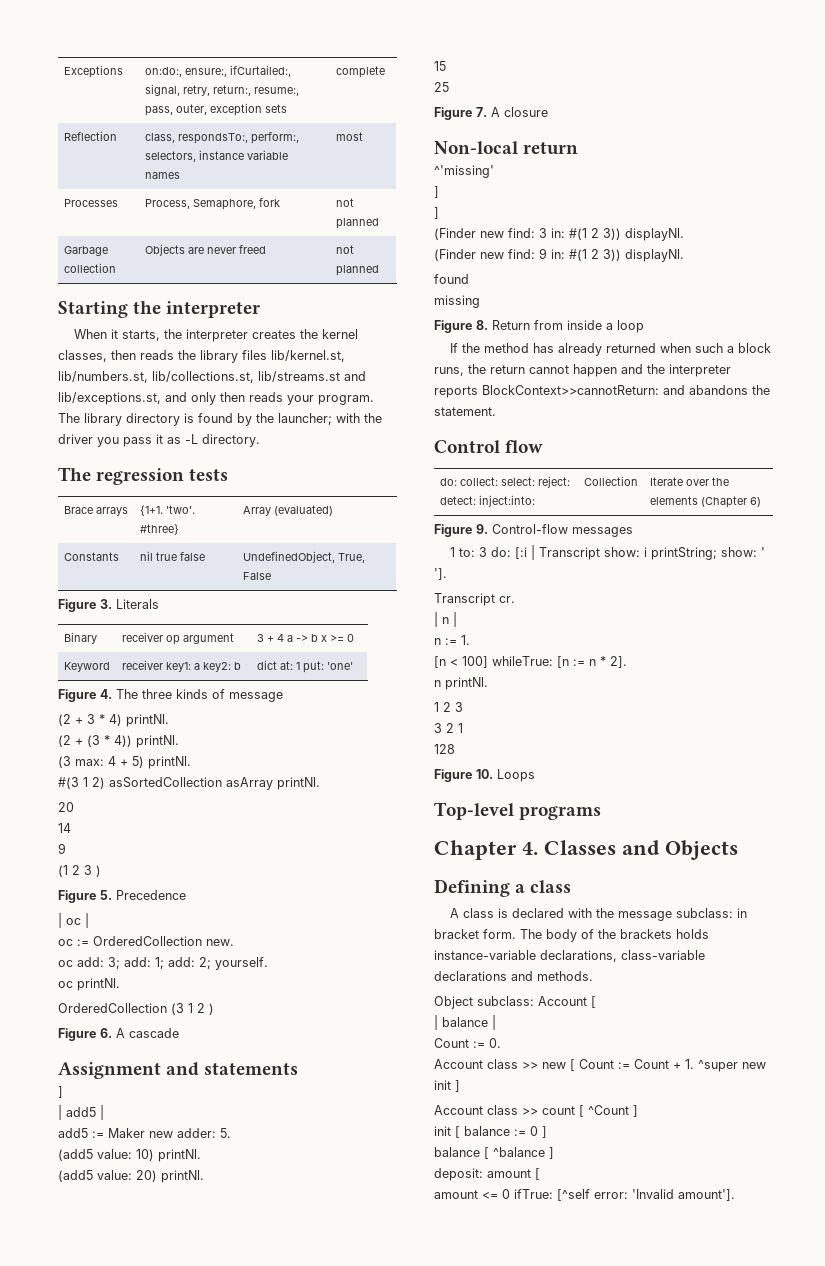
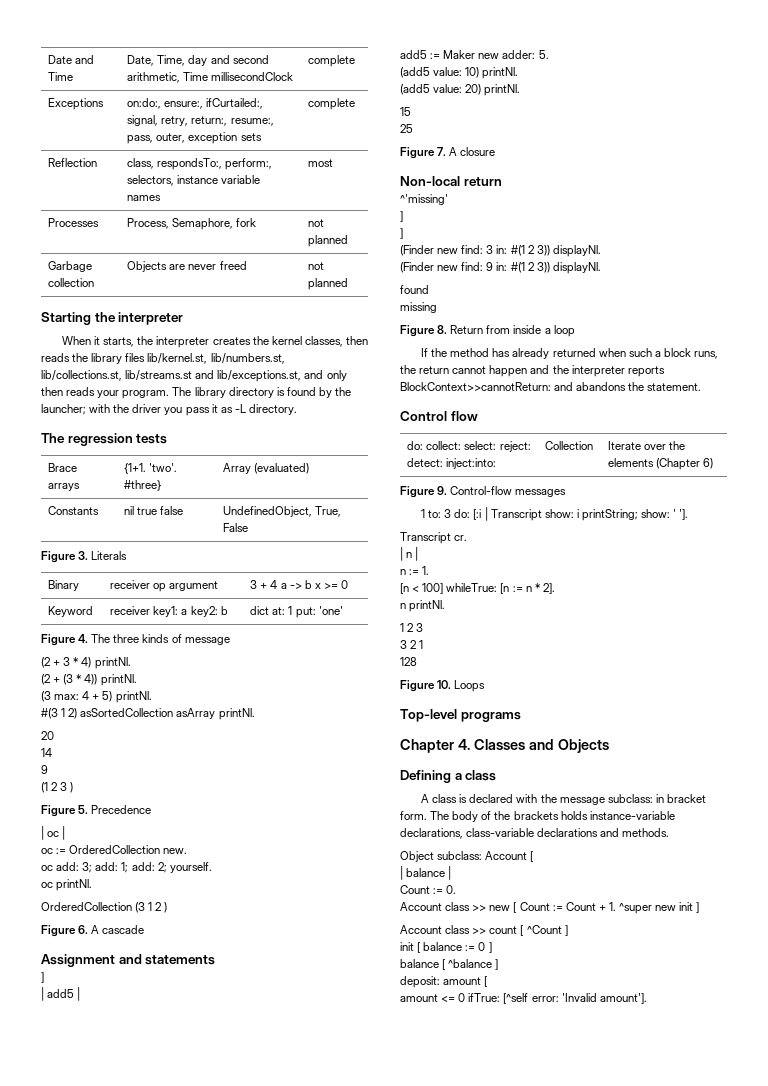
+ Date and Time | Date, Time, day and second arithmetic, Time millisecondClock | complete

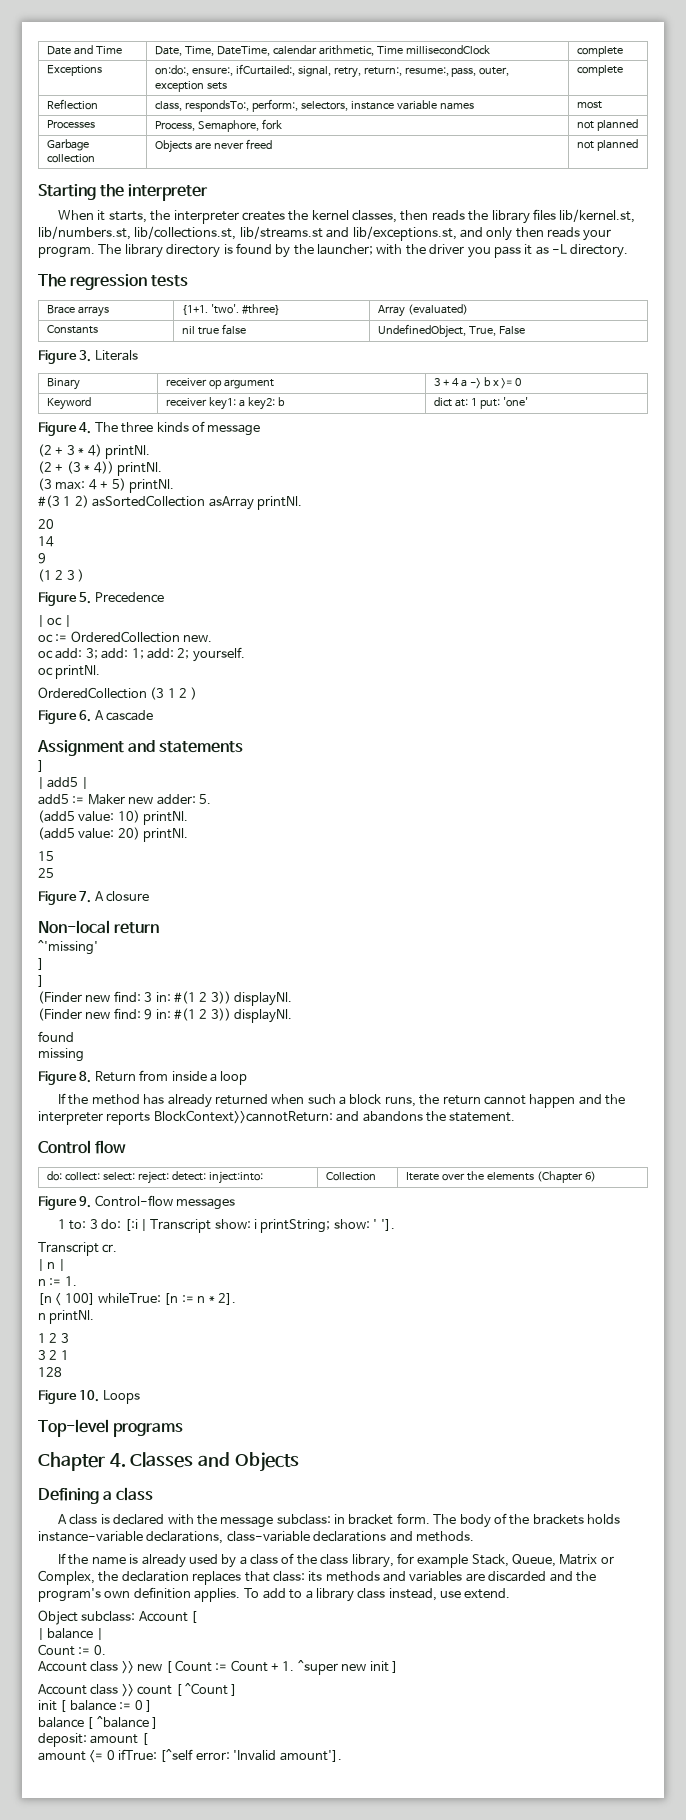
- Date and Time | Date, Time, day and second arithmetic, Time millisecondClock | complete
+ Date and Time | Date, Time, DateTime, calendar arithmetic, Time millisecondClock | complete
+ If the name is already used by a class of the class library, for example Stack, Queue, Matrix or Complex, the declaration replaces that class: its methods and variables are discarded and the program's own definition applies. To add to a library class instead, use extend.

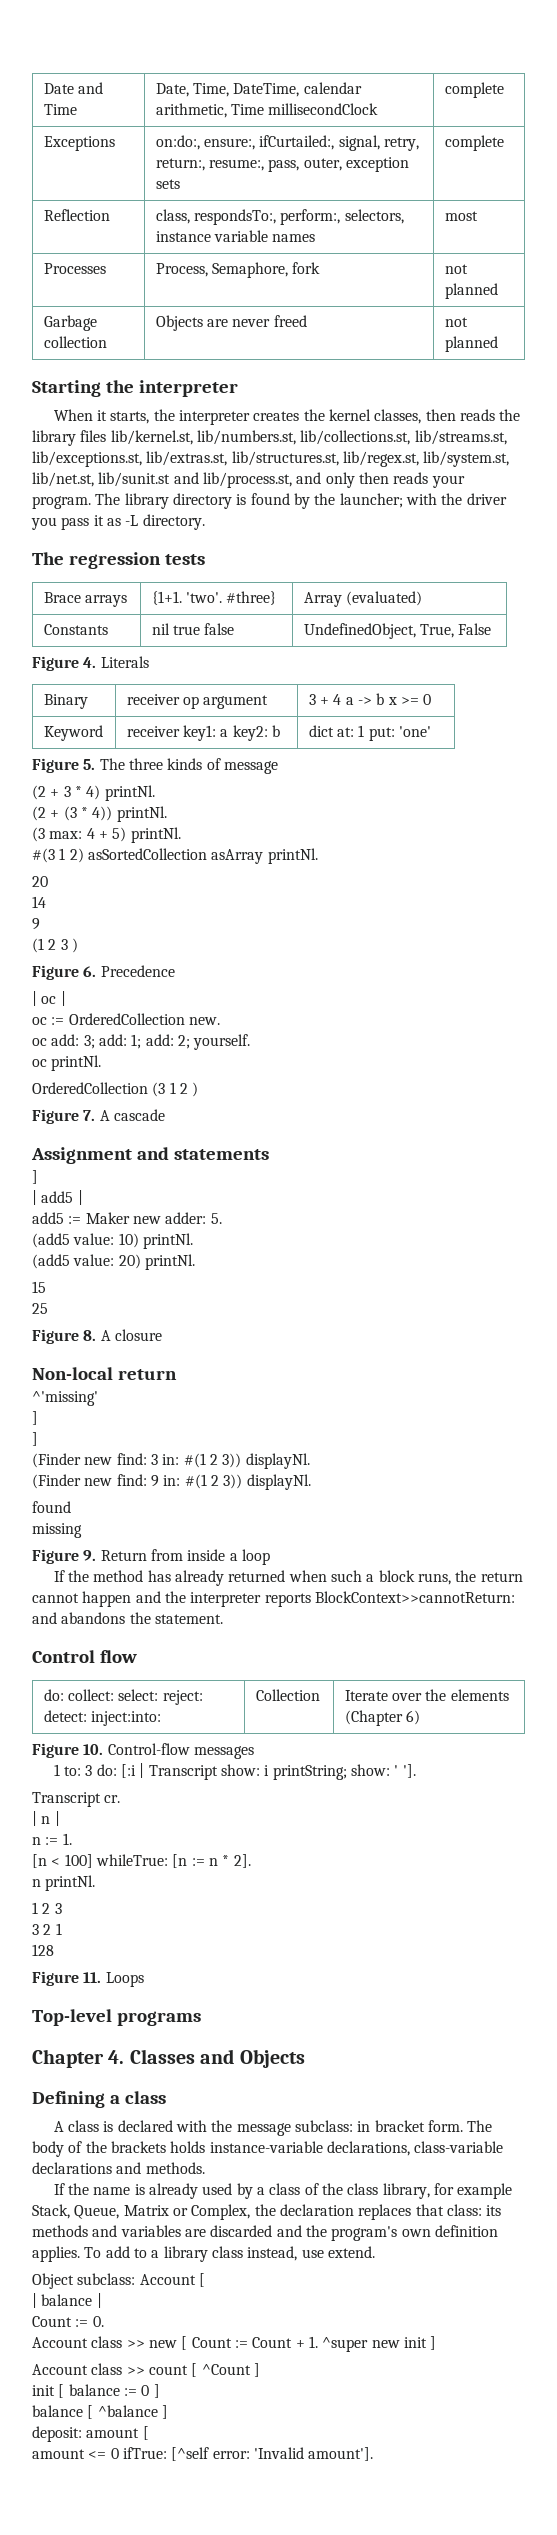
- When it starts, the interpreter creates the kernel classes, then reads the library files lib/kernel.st, lib/numbers.st, lib/collections.st, lib/streams.st and lib/exceptions.st, and only then reads your program.
+ When it starts, the interpreter creates the kernel classes, then reads the library files lib/kernel.st, lib/numbers.st, lib/collections.st, lib/streams.st, lib/exceptions.st, lib/extras.st, lib/structures.st, lib/regex.st, lib/system.st, lib/net.st, lib/sunit.st and lib/process.st, and only then reads your program.
- Figure 3. Literals
+ Figure 4. Literals
- Figure 4. The three kinds of message
+ Figure 5. The three kinds of message
- Figure 5. Precedence
+ Figure 6. Precedence
- Figure 6. A cascade
+ Figure 7. A cascade
- Figure 7. A closure
+ Figure 8. A closure
- Figure 8. Return from inside a loop
+ Figure 9. Return from inside a loop
- Figure 9. Control-flow messages
+ Figure 10. Control-flow messages
- Figure 10. Loops
+ Figure 11. Loops

